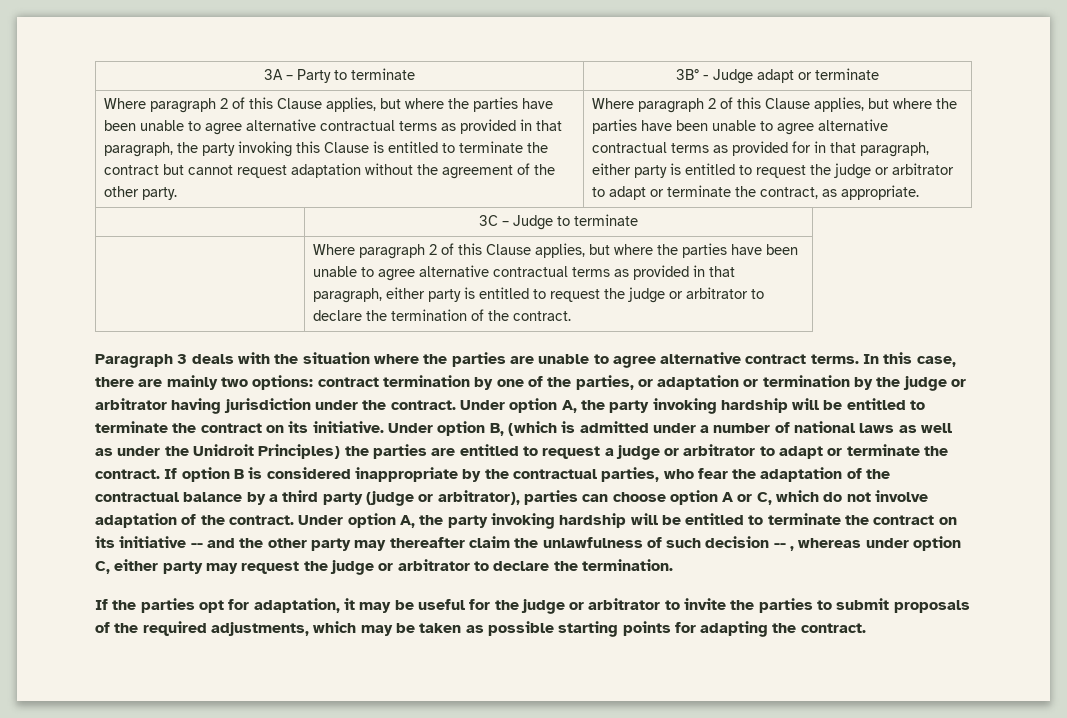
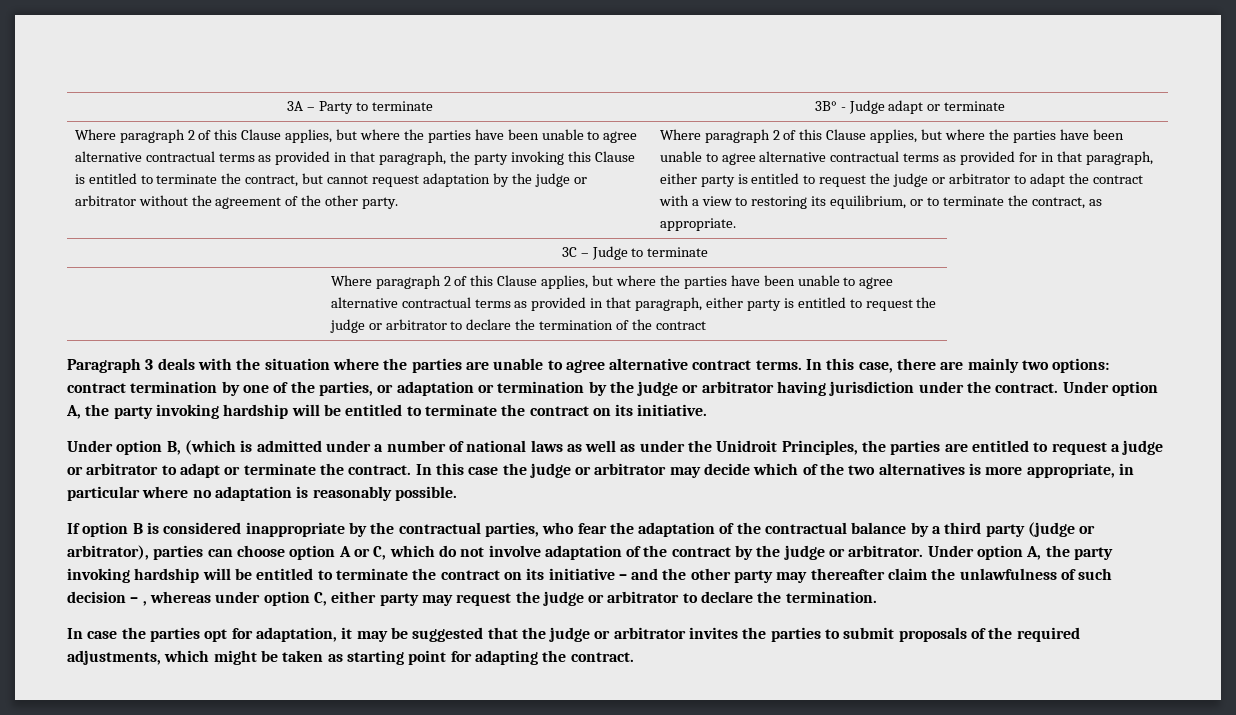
- Where paragraph 2 of this Clause applies, but where the parties have been unable to agree alternative contractual terms as provided in that paragraph, the party invoking this Clause is entitled to terminate the contract but cannot request adaptation without the agreement of the other party.
+ Where paragraph 2 of this Clause applies, but where the parties have been unable to agree alternative contractual terms as provided in that paragraph, the party invoking this Clause is entitled to terminate the contract, but cannot request adaptation by the judge or arbitrator without the agreement of the other party.
- Where paragraph 2 of this Clause applies, but where the parties have been unable to agree alternative contractual terms as provided for in that paragraph, either party is entitled to request the judge or arbitrator to adapt or terminate the contract, as appropriate.
+ Where paragraph 2 of this Clause applies, but where the parties have been unable to agree alternative contractual terms as provided for in that paragraph, either party is entitled to request the judge or arbitrator to adapt the contract with a view to restoring its equilibrium, or to terminate the contract, as appropriate.
- Where paragraph 2 of this Clause applies, but where the parties have been unable to agree alternative contractual terms as provided in that paragraph, either party is entitled to request the judge or arbitrator to declare the termination of the contract.
+ Where paragraph 2 of this Clause applies, but where the parties have been unable to agree alternative contractual terms as provided in that paragraph, either party is entitled to request the judge or arbitrator to declare the termination of the contract
- Under option A, the party invoking hardship will be entitled to terminate the contract on its initiative. Under option B, (which is admitted under a number of national laws as well as under the Unidroit Principles) the parties are entitled to request a judge or arbitrator to adapt or terminate the contract. If option B is considered inappropriate by the contractual parties, who fear the adaptation of the contractual balance by a third party (judge or arbitrator), parties can choose option A or C, which do not involve adaptation of the contract.
+ Under option A, the party invoking hardship will be entitled to terminate the contract on its initiative.
+ Under option B, (which is admitted under a number of national laws as well as under the Unidroit Principles, the parties are entitled to request a judge or arbitrator to adapt or terminate the contract. In this case the judge or arbitrator may decide which of the two alternatives is more appropriate, in particular where no adaptation is reasonably possible.
+ If option B is considered inappropriate by the contractual parties, who fear the adaptation of the contractual balance by a third party (judge or arbitrator), parties can choose option A or C, which do not involve adaptation of the contract by the judge or arbitrator.
- Under option A, the party invoking hardship will be entitled to terminate the contract on its initiative -- and the other party may thereafter claim the unlawfulness of such decision -- , whereas under option C, either party may request the judge or arbitrator to declare the termination.
+ Under option A, the party invoking hardship will be entitled to terminate the contract on its initiative – and the other party may thereafter claim the unlawfulness of such decision – , whereas under option C, either party may request the judge or arbitrator to declare the termination.
- If the parties opt for adaptation, it may be useful for the judge or arbitrator to invite the parties to submit proposals of the required adjustments, which may be taken as possible starting points for adapting the contract.
+ In case the parties opt for adaptation, it may be suggested that the judge or arbitrator invites the parties to submit proposals of the required adjustments, which might be taken as starting point for adapting the contract.

